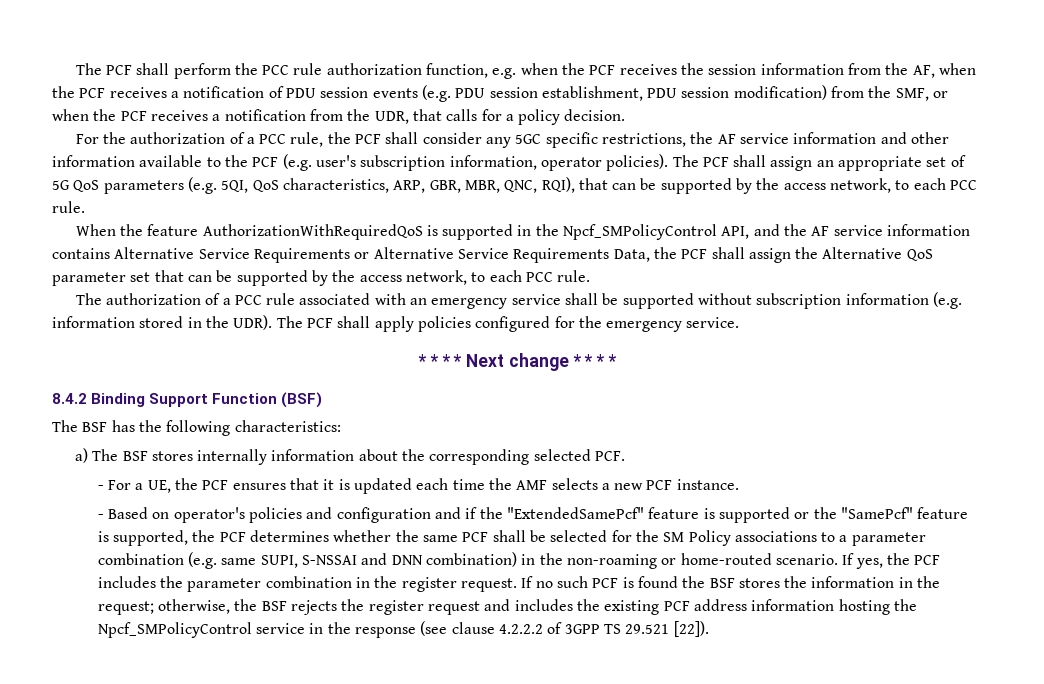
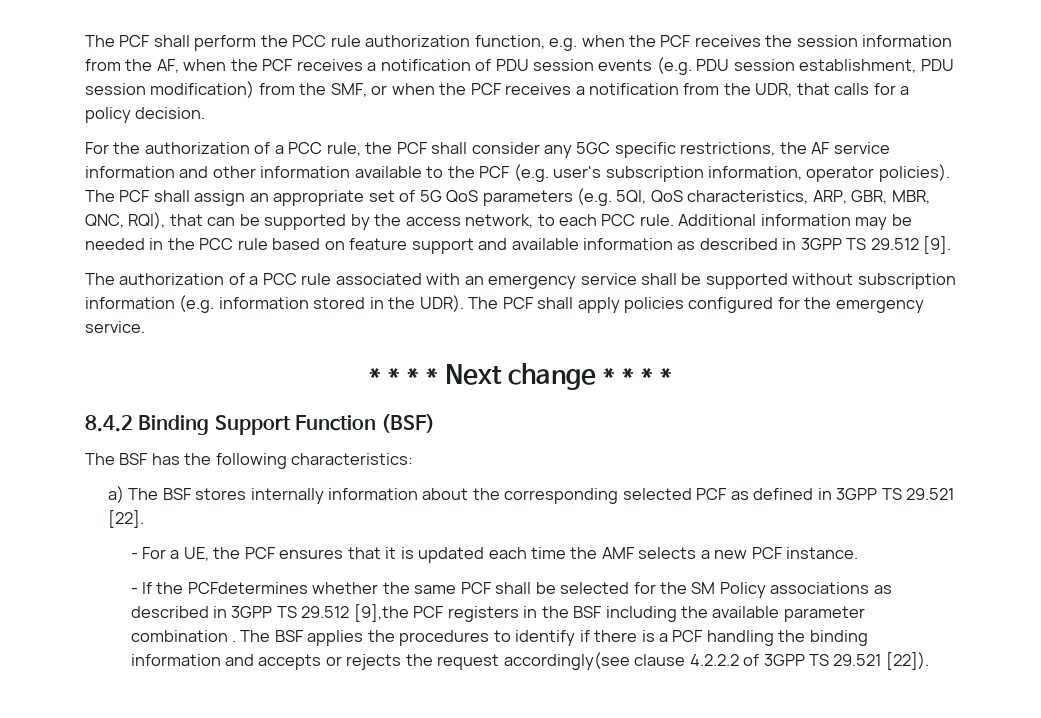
- The PCF shall assign an appropriate set of 5G QoS parameters (e.g. 5QI, QoS characteristics, ARP, GBR, MBR, QNC, RQI), that can be supported by the access network, to each PCC rule.
- When the feature AuthorizationWithRequiredQoS is supported in the Npcf_SMPolicyControl API, and the AF service information contains Alternative Service Requirements or Alternative Service Requirements Data, the PCF shall assign the Alternative QoS parameter set that can be supported by the access network, to each PCC rule.
+ The PCF shall assign an appropriate set of 5G QoS parameters (e.g. 5QI, QoS characteristics, ARP, GBR, MBR, QNC, RQI), that can be supported by the access network, to each PCC rule. Additional information may be needed in the PCC rule based on feature support and available information as described in 3GPP TS 29.512 [9].
- a) The BSF stores internally information about the corresponding selected PCF.
+ a) The BSF stores internally information about the corresponding selected PCF as defined in 3GPP TS 29.521 [22].
- - Based on operator's policies and configuration and if the "ExtendedSamePcf" feature is supported or the "SamePcf" feature is supported, the PCF determines whether the same PCF shall be selected for the SM Policy associations to a parameter combination (e.g. same SUPI, S-NSSAI and DNN combination) in the non-roaming or home-routed scenario. If yes, the PCF includes the parameter combination in the register request. If no such PCF is found the BSF stores the information in the request; otherwise, the BSF rejects the register request and includes the existing PCF address information hosting the Npcf_SMPolicyControl service in the response (see clause 4.2.2.2 of 3GPP TS 29.521 [22]).
+ - If the PCFdetermines whether the same PCF shall be selected for the SM Policy associations as described in 3GPP TS 29.512 [9],the PCF registers in the BSF including the available parameter combination . The BSF applies the procedures to identify if there is a PCF handling the binding information and accepts or rejects the request accordingly(see clause 4.2.2.2 of 3GPP TS 29.521 [22]).

